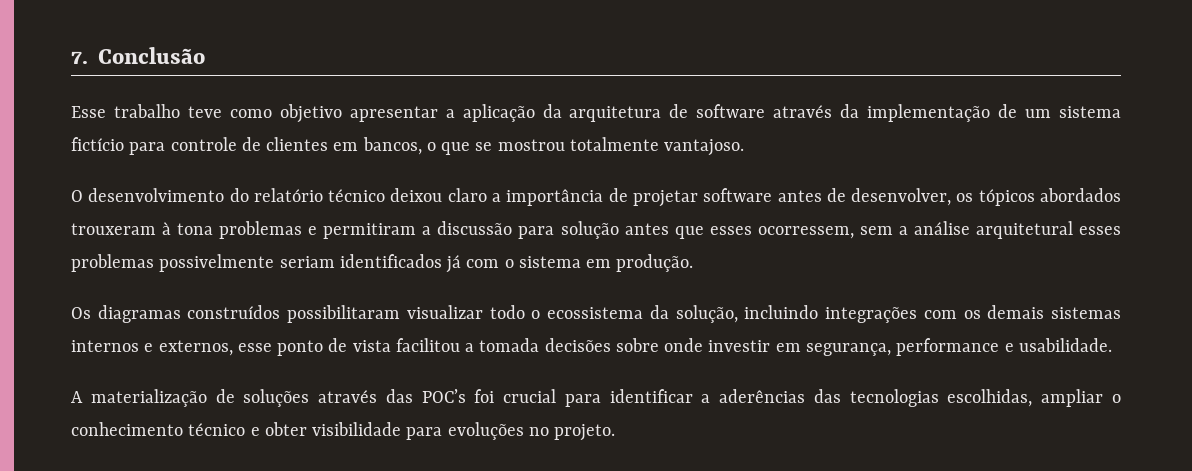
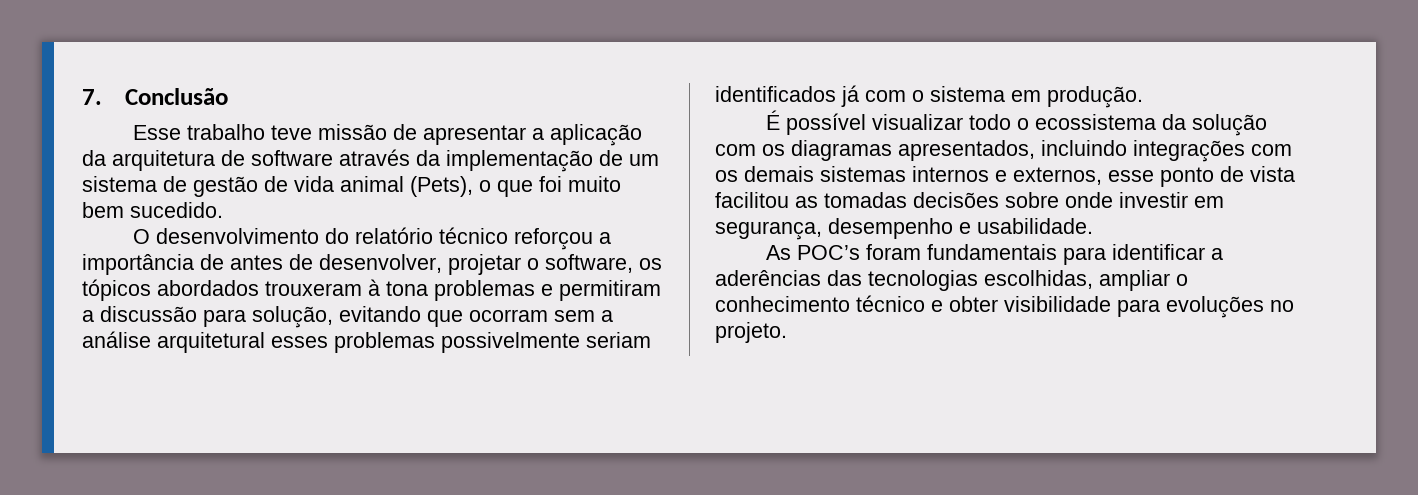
- Esse trabalho teve como objetivo apresentar a aplicação da arquitetura de software através da implementação de um sistema fictício para controle de clientes em bancos, o que se mostrou totalmente vantajoso.
+ Esse trabalho teve missão de apresentar a aplicação da arquitetura de software através da implementação de um sistema de gestão de vida animal (Pets), o que foi muito bem sucedido.
- O desenvolvimento do relatório técnico deixou claro a importância de projetar software antes de desenvolver, os tópicos abordados trouxeram à tona problemas e permitiram a discussão para solução antes que esses ocorressem, sem a análise arquitetural esses problemas possivelmente seriam identificados já com o sistema em produção.
+ O desenvolvimento do relatório técnico reforçou a importância de antes de desenvolver, projetar o software, os tópicos abordados trouxeram à tona problemas e permitiram a discussão para solução, evitando que ocorram sem a análise arquitetural esses problemas possivelmente seriam identificados já com o sistema em produção.
- Os diagramas construídos possibilitaram visualizar todo o ecossistema da solução, incluindo integrações com os demais sistemas internos e externos, esse ponto de vista facilitou a tomada decisões sobre onde investir em segurança, performance e usabilidade.
+ É possível visualizar todo o ecossistema da solução com os diagramas apresentados, incluindo integrações com os demais sistemas internos e externos, esse ponto de vista facilitou as tomadas decisões sobre onde investir em segurança, desempenho e usabilidade.
- A materialização de soluções através das POC’s foi crucial para identificar a aderências das tecnologias escolhidas, ampliar o conhecimento técnico e obter visibilidade para evoluções no projeto.
+ As POC’s foram fundamentais para identificar a aderências das tecnologias escolhidas, ampliar o conhecimento técnico e obter visibilidade para evoluções no projeto.

